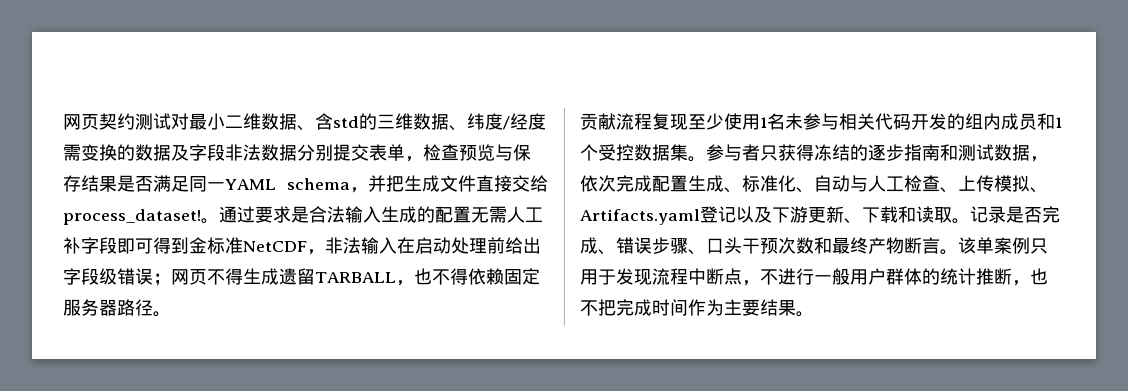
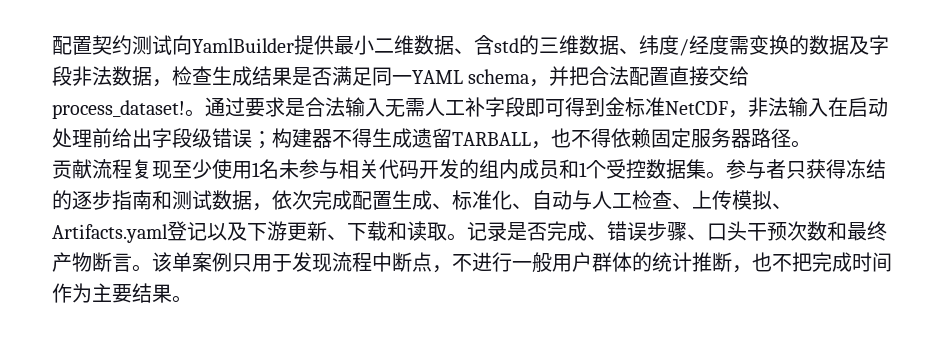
- 网页契约测试对最小二维数据、含std的三维数据、纬度/经度需变换的数据及字段非法数据分别提交表单，检查预览与保存结果是否满足同一YAML schema，并把生成文件直接交给process_dataset!
+ 配置契约测试向YamlBuilder提供最小二维数据、含std的三维数据、纬度/经度需变换的数据及字段非法数据，检查生成结果是否满足同一YAML schema，并把合法配置直接交给process_dataset!
- 通过要求是合法输入生成的配置无需人工补字段即可得到金标准NetCDF，非法输入在启动处理前给出字段级错误；网页不得生成遗留TARBALL，也不得依赖固定服务器路径。
+ 通过要求是合法输入无需人工补字段即可得到金标准NetCDF，非法输入在启动处理前给出字段级错误；构建器不得生成遗留TARBALL，也不得依赖固定服务器路径。

